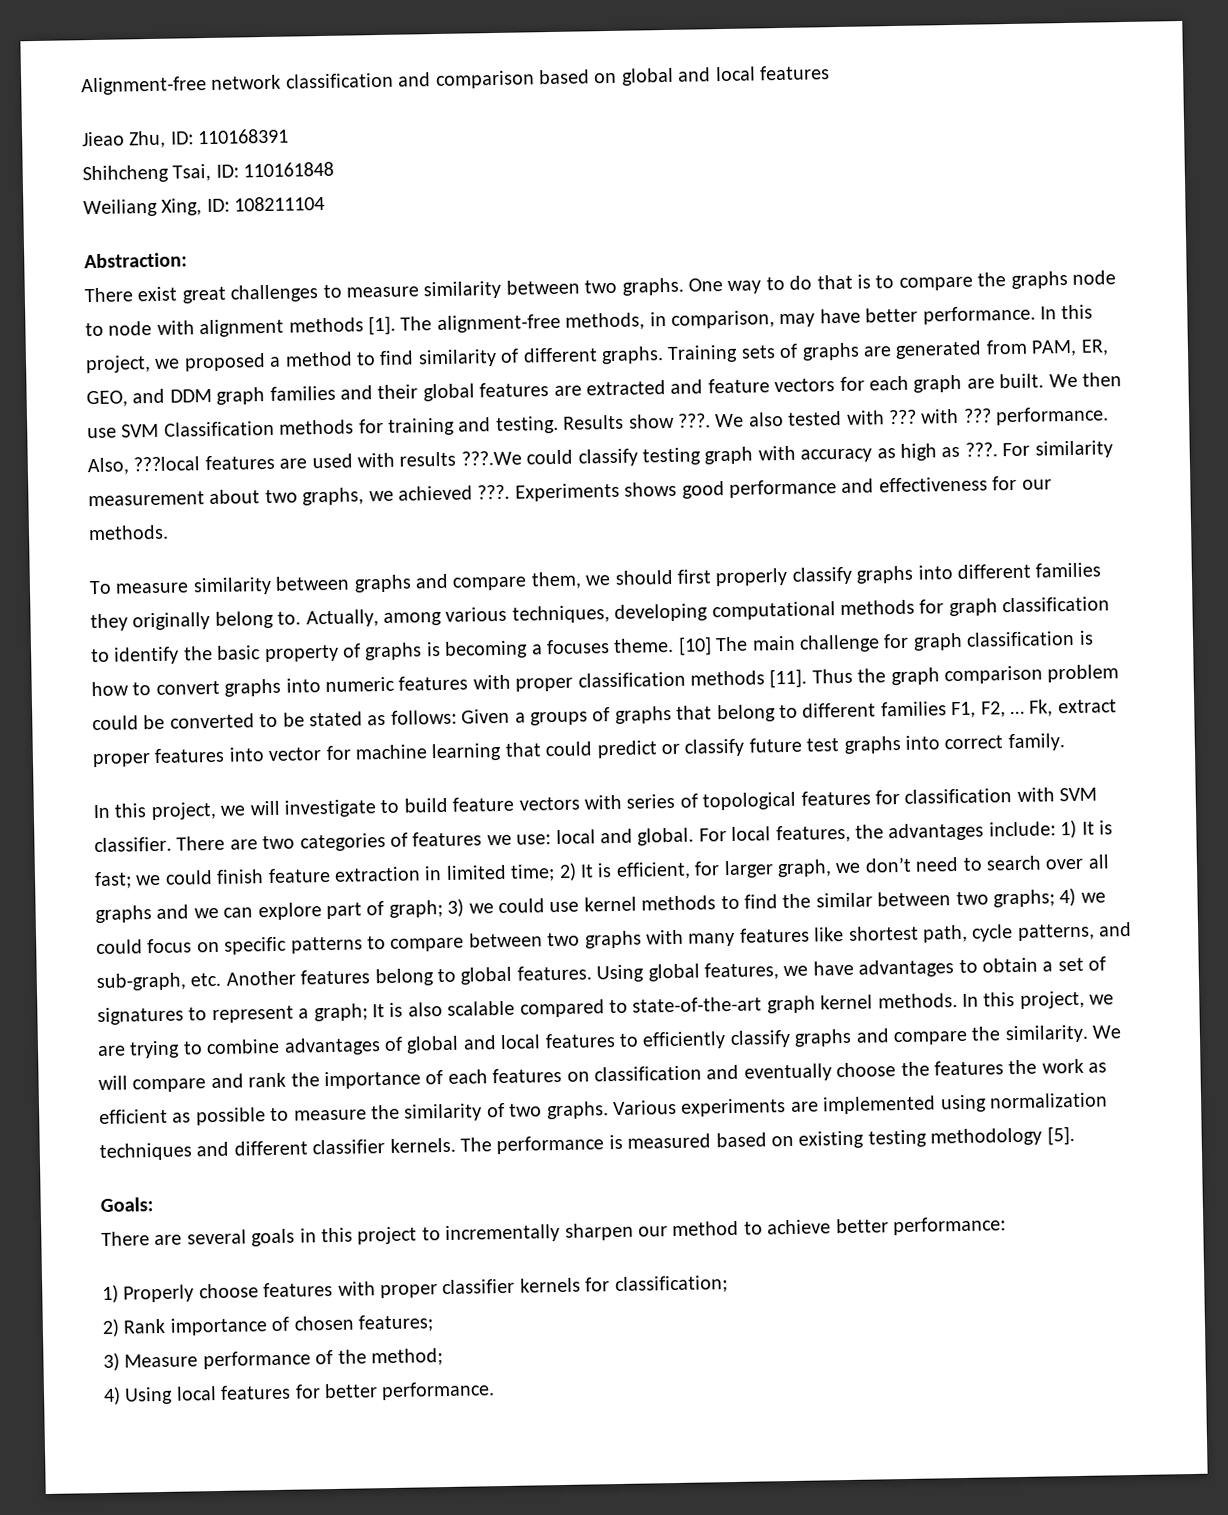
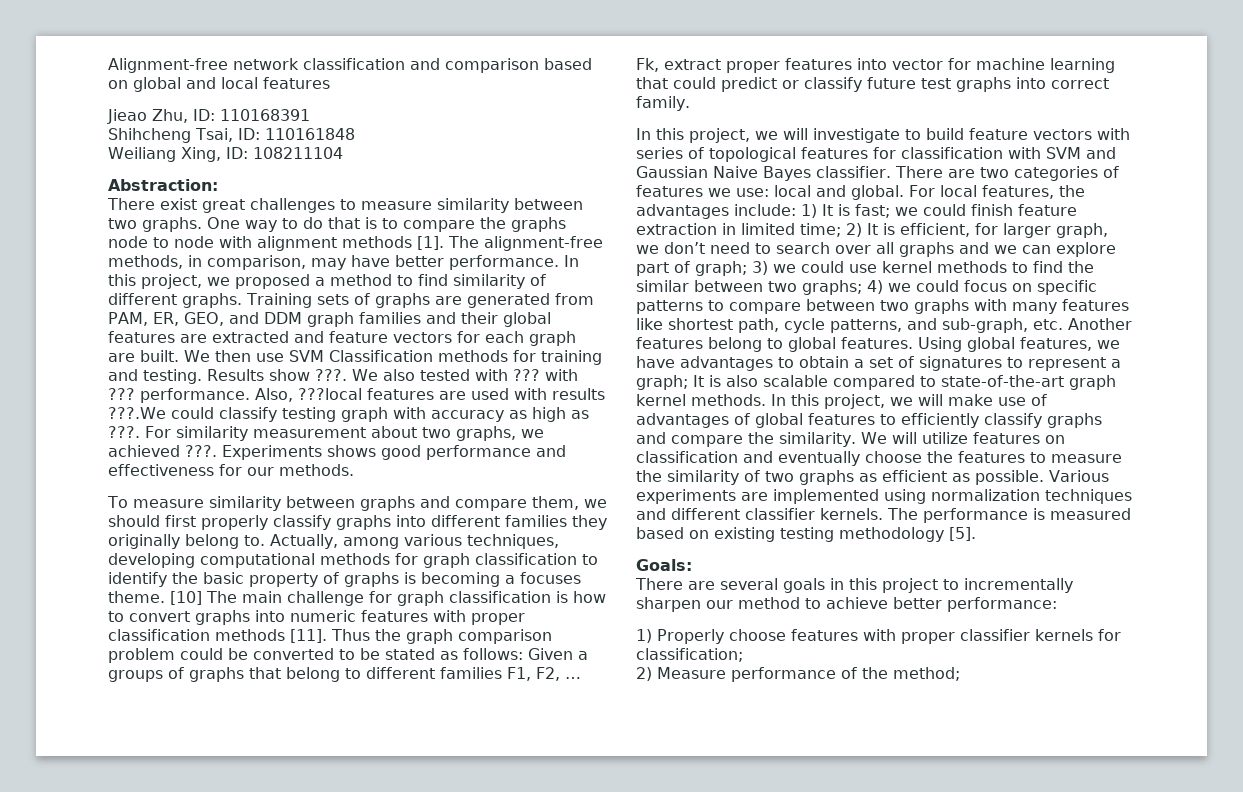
- In this project, we will investigate to build feature vectors with series of topological features for classification with SVM classifier.
+ In this project, we will investigate to build feature vectors with series of topological features for classification with SVM and Gaussian Naive Bayes classifier.
- In this project, we are trying to combine advantages of global and local features to efficiently classify graphs and compare the similarity.
+ In this project, we will make use of advantages of global features to efficiently classify graphs and compare the similarity.
- We will compare and rank the importance of each features on classification and eventually choose the features the work as efficient as possible to measure the similarity of two graphs.
+ We will utilize features on classification and eventually choose the features to measure the similarity of two graphs as efficient as possible.
- 2) Rank importance of chosen features;
- 3) Measure performance of the method;
+ 2) Measure performance of the method;
- 4) Using local features for better performance.

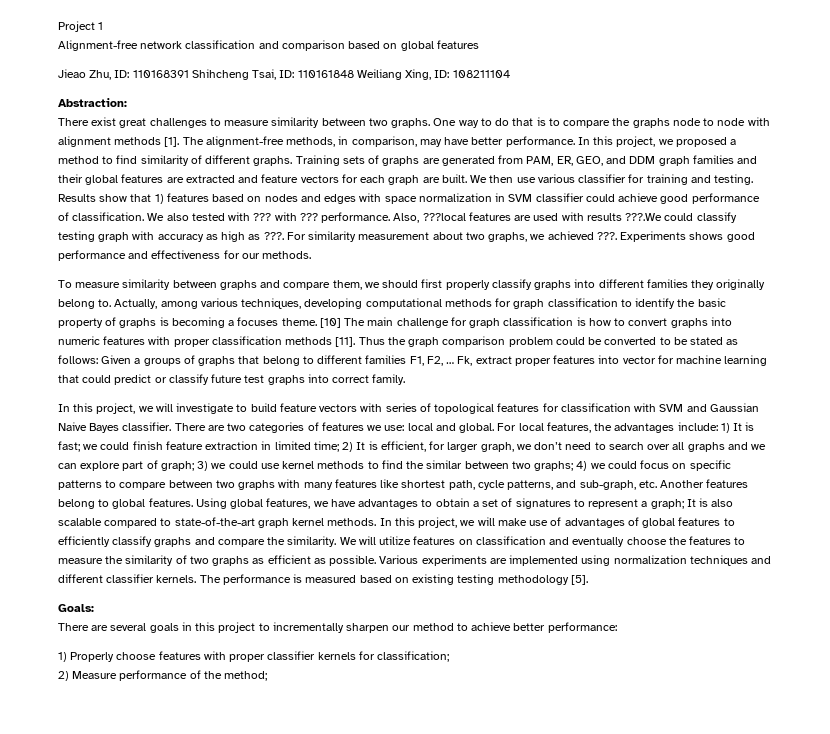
+ Project 1
- Alignment-free network classification and comparison based on global and local features
+ Alignment-free network classification and comparison based on global features
- Jieao Zhu, ID: 110168391
- Shihcheng Tsai, ID: 110161848
- Weiliang Xing, ID: 108211104
+ Jieao Zhu, ID: 110168391 Shihcheng Tsai, ID: 110161848 Weiliang Xing, ID: 108211104
- We then use SVM Classification methods for training and testing.
+ We then use various classifier for training and testing.
- Results show ???.
+ Results show that 1) features based on nodes and edges with space normalization in SVM classifier could achieve good performance of classification.

